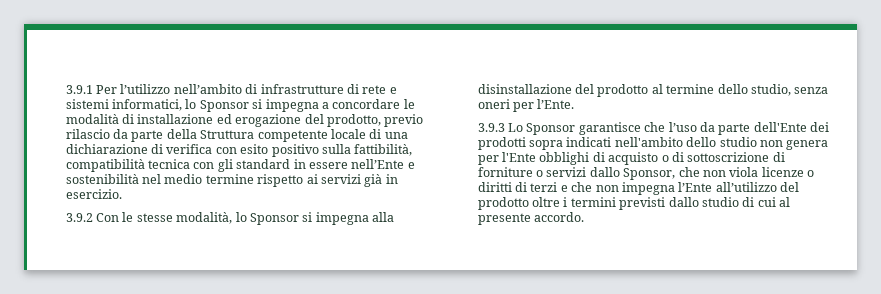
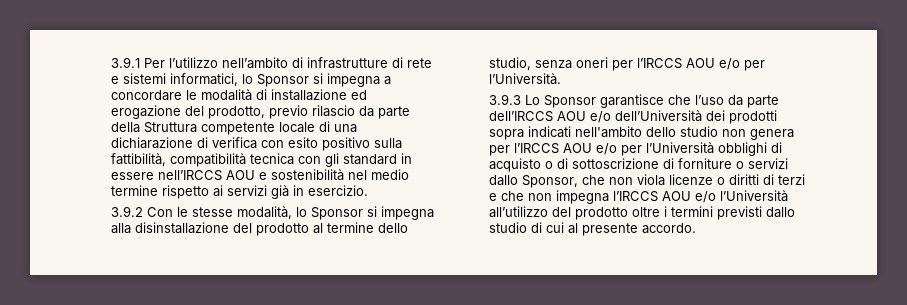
- 3.9.1 Per l’utilizzo nell’ambito di infrastrutture di rete e sistemi informatici, lo Sponsor si impegna a concordare le modalità di installazione ed erogazione del prodotto, previo rilascio da parte della Struttura competente locale di una dichiarazione di verifica con esito positivo sulla fattibilità, compatibilità tecnica con gli standard in essere nell’Ente e sostenibilità nel medio termine rispetto ai servizi già in esercizio.
+ 3.9.1 Per l’utilizzo nell’ambito di infrastrutture di rete e sistemi informatici, lo Sponsor si impegna a concordare le modalità di installazione ed erogazione del prodotto, previo rilascio da parte della Struttura competente locale di una dichiarazione di verifica con esito positivo sulla fattibilità, compatibilità tecnica con gli standard in essere nell’IRCCS AOU e sostenibilità nel medio termine rispetto ai servizi già in esercizio.
- 3.9.2 Con le stesse modalità, lo Sponsor si impegna alla disinstallazione del prodotto al termine dello studio, senza oneri per l’Ente.
+ 3.9.2 Con le stesse modalità, lo Sponsor si impegna alla disinstallazione del prodotto al termine dello studio, senza oneri per l’IRCCS AOU e/o per l’Università.
- 3.9.3 Lo Sponsor garantisce che l’uso da parte dell'Ente dei prodotti sopra indicati nell'ambito dello studio non genera per l'Ente obblighi di acquisto o di sottoscrizione di forniture o servizi dallo Sponsor, che non viola licenze o diritti di terzi e che non impegna l’Ente all’utilizzo del prodotto oltre i termini previsti dallo studio di cui al presente accordo.
+ 3.9.3 Lo Sponsor garantisce che l’uso da parte dell’IRCCS AOU e/o dell’Università dei prodotti sopra indicati nell'ambito dello studio non genera per l’IRCCS AOU e/o per l’Università obblighi di acquisto o di sottoscrizione di forniture o servizi dallo Sponsor, che non viola licenze o diritti di terzi e che non impegna l’IRCCS AOU e/o l’Università all’utilizzo del prodotto oltre i termini previsti dallo studio di cui al presente accordo.

